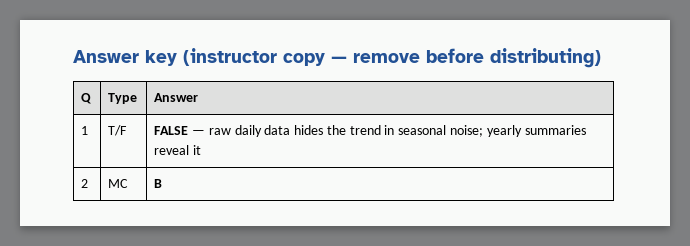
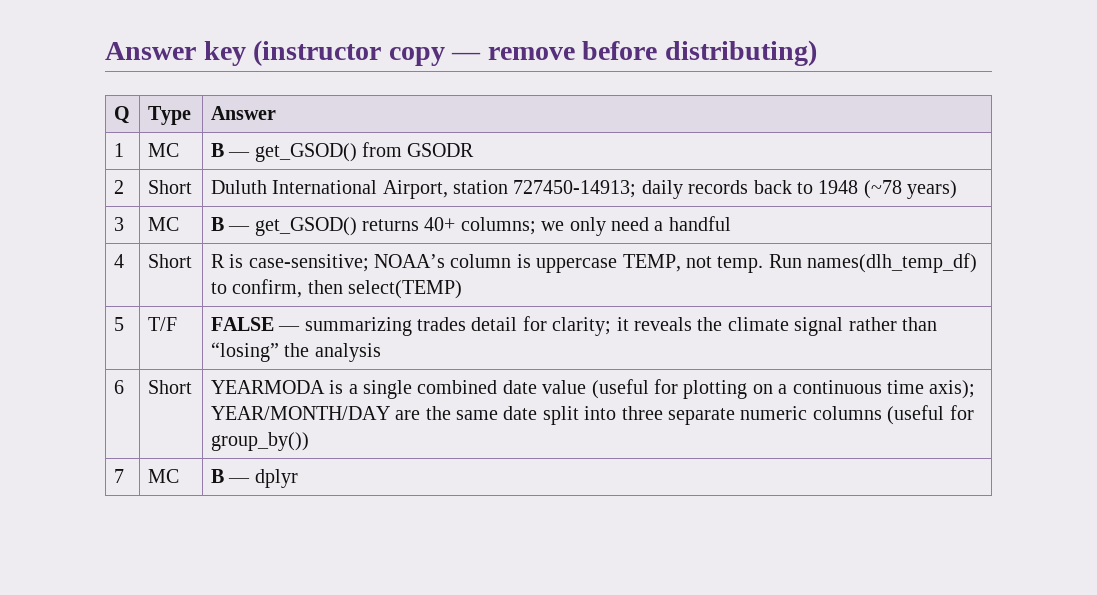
- 1 | T/F | FALSE — raw daily data hides the trend in seasonal noise; yearly summaries reveal it
- 2 | MC | B
+ 1 | MC | B — get_GSOD() from GSODR
+ 2 | Short | Duluth International Airport, station 727450-14913; daily records back to 1948 (~78 years)
+ 3 | MC | B — get_GSOD() returns 40+ columns; we only need a handful
+ 4 | Short | R is case-sensitive; NOAA’s column is uppercase TEMP, not temp. Run names(dlh_temp_df) to confirm, then select(TEMP)
+ 5 | T/F | FALSE — summarizing trades detail for clarity; it reveals the climate signal rather than “losing” the analysis
+ 6 | Short | YEARMODA is a single combined date value (useful for plotting on a continuous time axis); YEAR/MONTH/DAY are the same date split into three separate numeric columns (useful for group_by())
+ 7 | MC | B — dplyr

